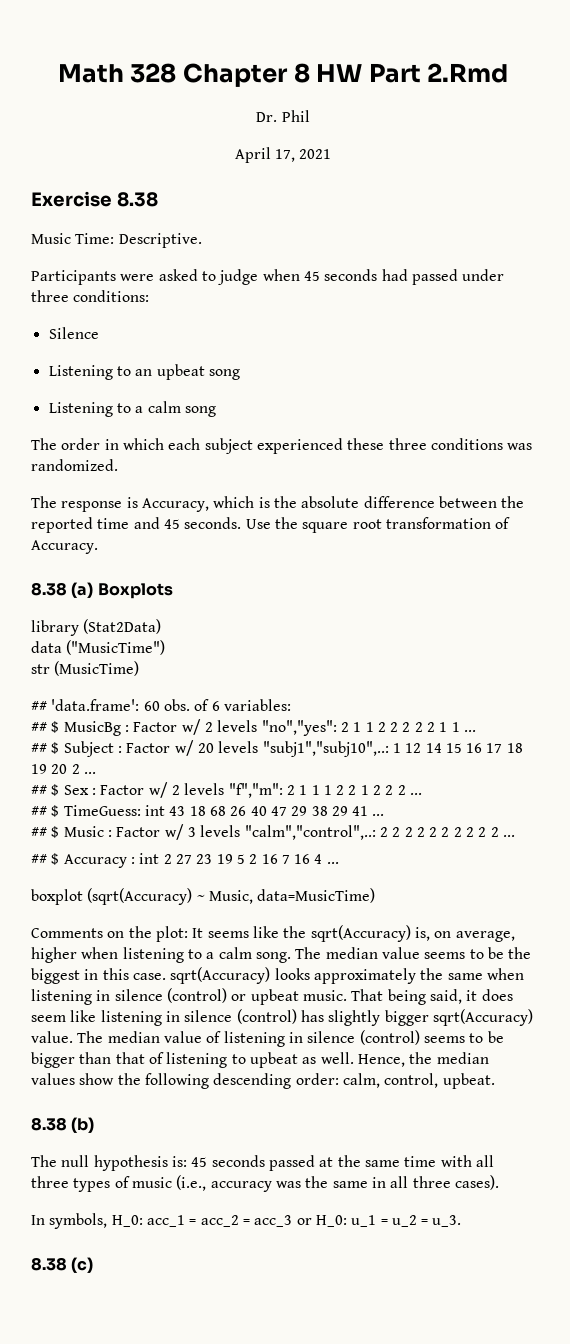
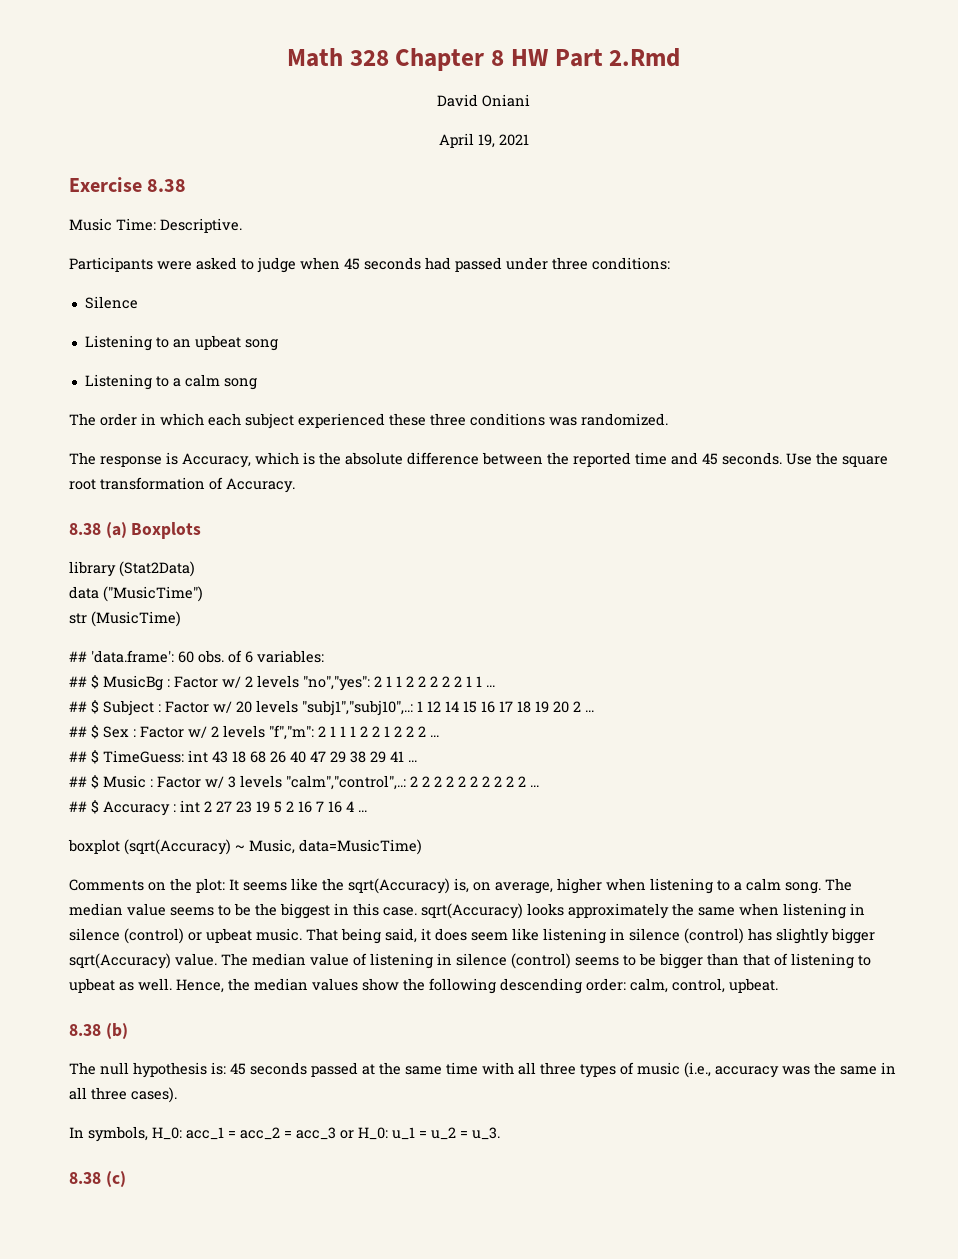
- Dr. Phil
+ David Oniani
- April 17, 2021
+ April 19, 2021

